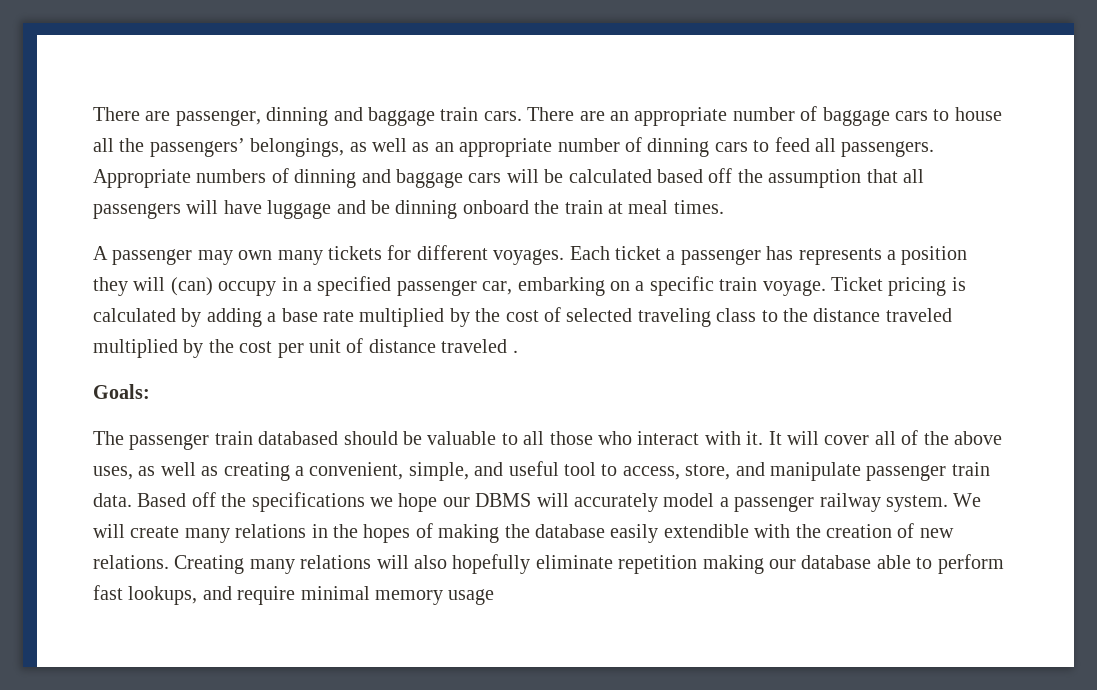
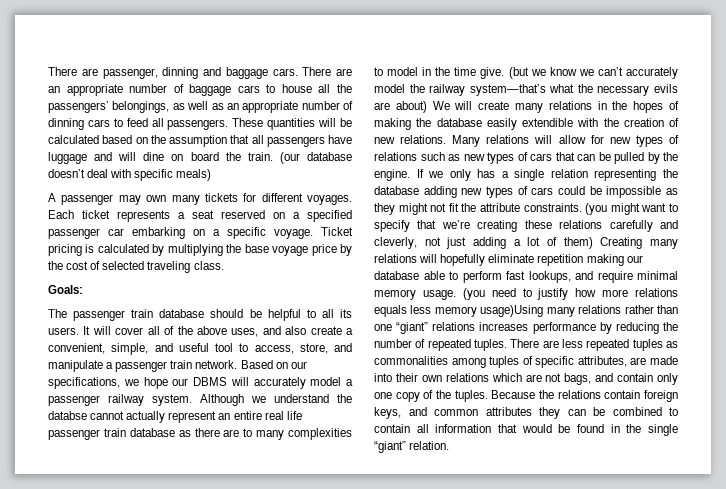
- There are passenger, dinning and baggage train cars.
+ There are passenger, dinning and baggage cars.
- Appropriate numbers of dinning and baggage cars will be calculated based off the assumption that all passengers will have luggage and be dinning onboard the train at meal times.
+ These quantities will be calculated based on the assumption that all passengers have luggage and will dine on board the train. (our database doesn’t deal with specific meals)
- Each ticket a passenger has represents a position they will (can) occupy in a specified passenger car, embarking on a specific train voyage.
+ Each ticket represents a seat reserved on a specified passenger car embarking on a specific voyage.
- Ticket pricing is calculated by adding a base rate multiplied by the cost of selected traveling class to the distance traveled multiplied by the cost per unit of distance traveled .
+ Ticket pricing is calculated by multiplying the base voyage price by the cost of selected traveling class.
- The passenger train databased should be valuable to all those who interact with it.
+ The passenger train database should be helpful to all its users.
- It will cover all of the above uses, as well as creating a convenient, simple, and useful tool to access, store, and manipulate passenger train data. Based off the specifications we hope our DBMS will accurately model a passenger railway system.
+ It will cover all of the above uses, and also create a convenient, simple, and useful tool to access, store, and manipulate a passenger train network. Based on our specifications, we hope our DBMS will accurately model a passenger railway system.
- We will create many relations in the hopes of making the database easily extendible with the creation of new relations.
+ Although we understand the databse cannot actually represent an entire real life passenger train database as there are to many complexities to model in the time give. (but we know we can’t accurately model the railway system—that’s what the necessary evils are about) We will create many relations in the hopes of making the database easily extendible with the creation of new relations.
- Creating many relations will also hopefully eliminate repetition making our database able to perform fast lookups, and require minimal memory usage
+ Many relations will allow for new types of relations such as new types of cars that can be pulled by the engine. If we only has a single relation representing the database adding new types of cars could be impossible as they might not fit the attribute constraints. (you might want to specify that we’re creating these relations carefully and cleverly, not just adding a lot of them) Creating many relations will hopefully eliminate repetition making our database able to perform fast lookups, and require minimal memory usage. (you need to justify how more relations equals less memory usage)Using many relations rather than one “giant” relations increases performance by reducing the number of repeated tuples. There are less repeated tuples as commonalities among tuples of specific attributes, are made into their own relations which are not bags, and contain only one copy of the tuples. Because the relations contain foreign keys, and common attributes they can be combined to contain all information that would be found in the single “giant” relation.

